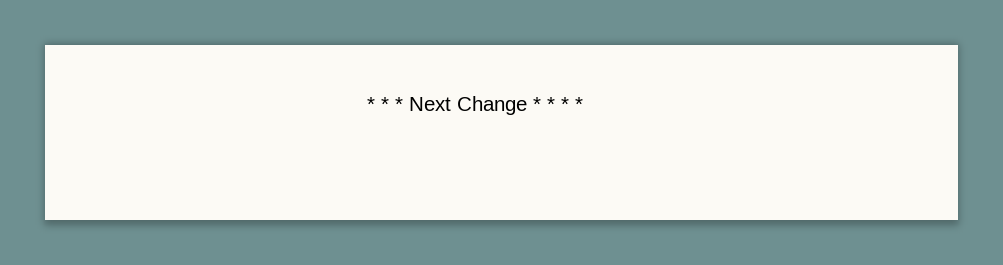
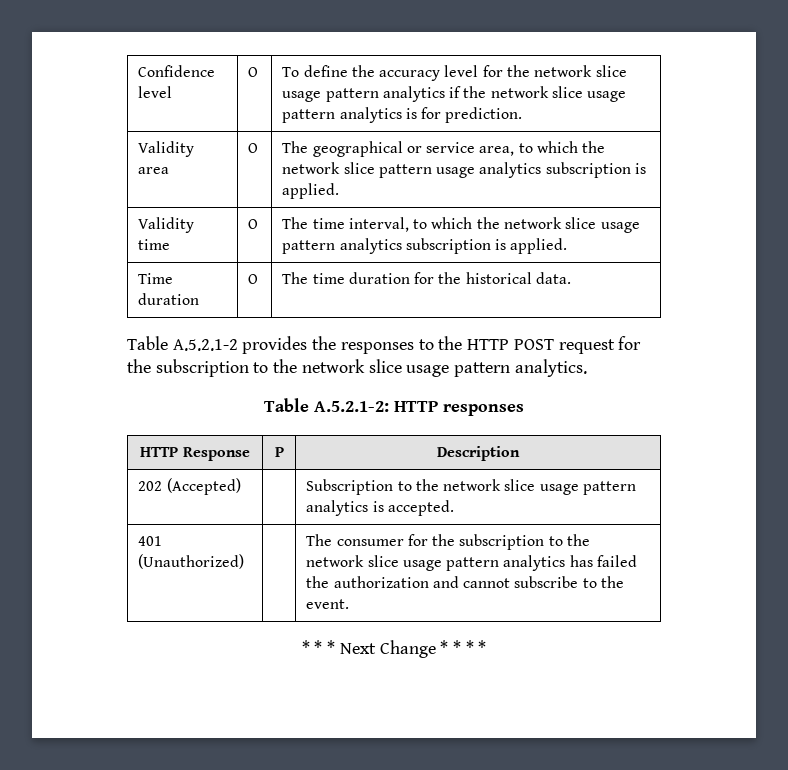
+ Confidence level | O | To define the accuracy level for the network slice usage pattern analytics if the network slice usage pattern analytics is for prediction.
+ Validity area | O | The geographical or service area, to which the network slice pattern usage analytics subscription is applied.
+ Validity time | O | The time interval, to which the network slice usage pattern analytics subscription is applied.
+ Time duration | O | The time duration for the historical data.
+ Table A.5.2.1-2 provides the responses to the HTTP POST request for the subscription to the network slice usage pattern analytics.
+ Table A.5.2.1-2: HTTP responses
+ HTTP Response | P | Description
+ 202 (Accepted) | | Subscription to the network slice usage pattern analytics is accepted.
+ 401 (Unauthorized) | | The consumer for the subscription to the network slice usage pattern analytics has failed the authorization and cannot subscribe to the event.

